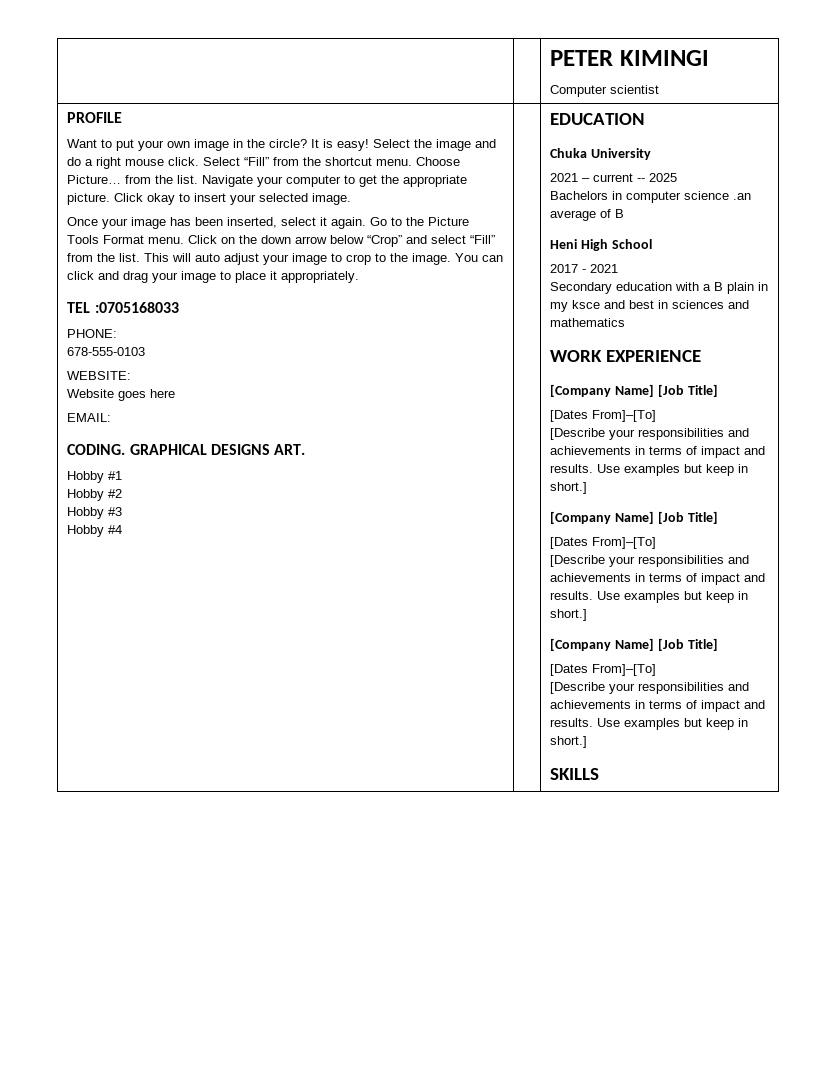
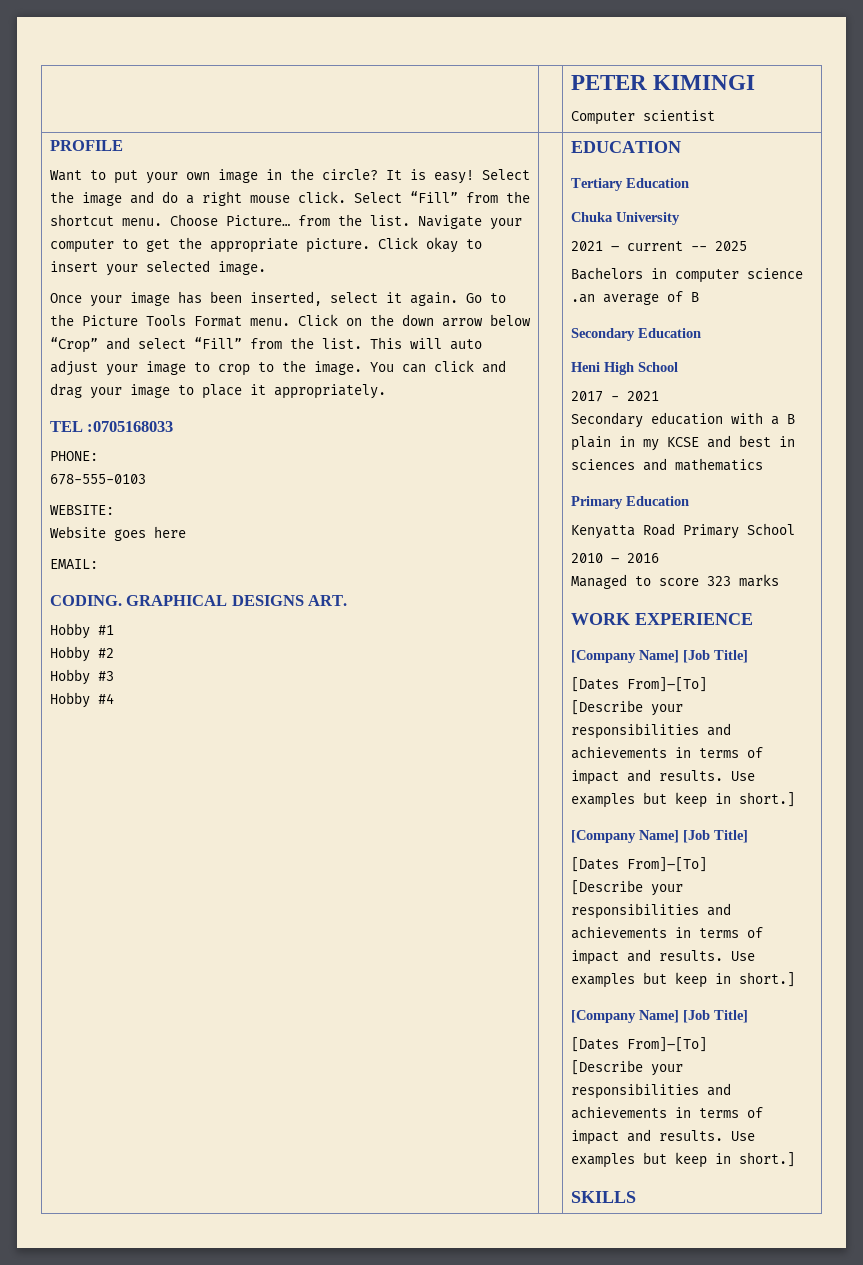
+ Tertiary Education
+ Secondary Education
- Secondary education with a B plain in my ksce and best in sciences and mathematics
+ Secondary education with a B plain in my KCSE and best in sciences and mathematics
+ Primary Education
+ Kenyatta Road Primary School
+ 2010 – 2016
+ Managed to score 323 marks

